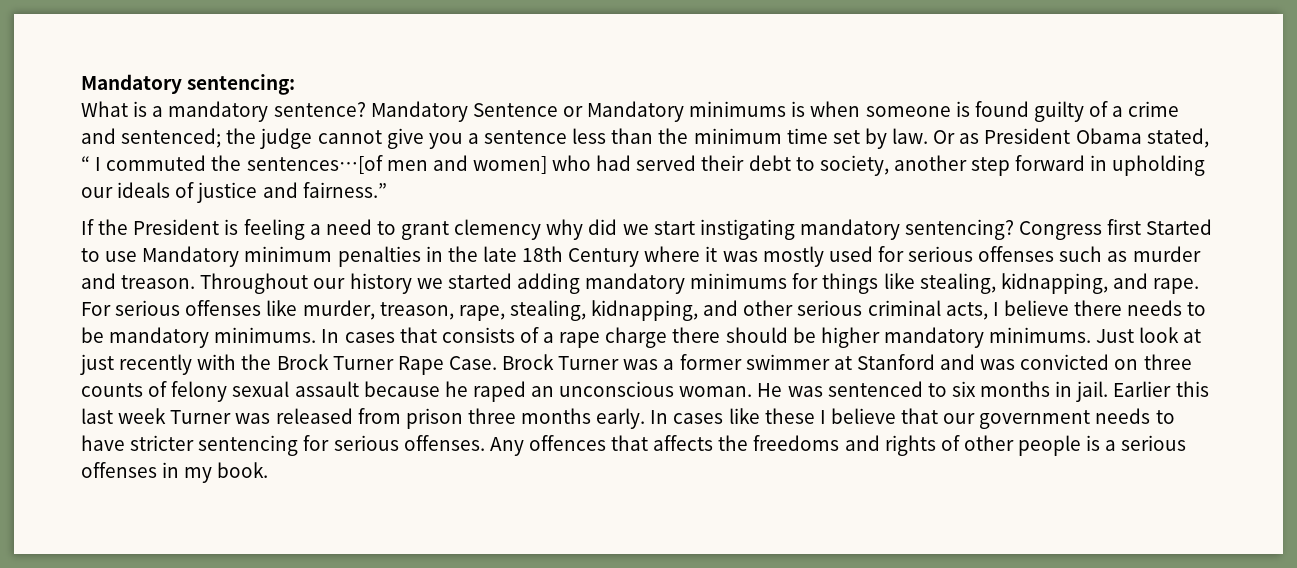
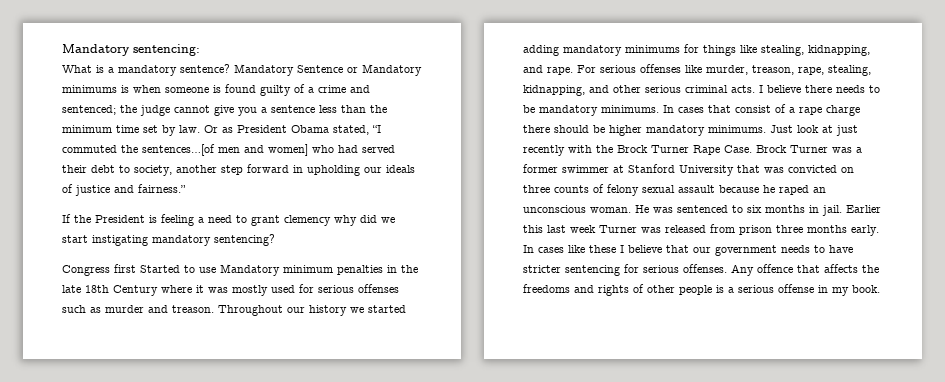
- Or as President Obama stated, “ I commuted the sentences…[of men and women] who had served their debt to society, another step forward in upholding our ideals of justice and fairness.”
+ Or as President Obama stated, “I commuted the sentences…[of men and women] who had served their debt to society, another step forward in upholding our ideals of justice and fairness.”
- If the President is feeling a need to grant clemency why did we start instigating mandatory sentencing? Congress first Started to use Mandatory minimum penalties in the late 18th Century where it was mostly used for serious offenses such as murder and treason.
+ If the President is feeling a need to grant clemency why did we start instigating mandatory sentencing?
+ Congress first Started to use Mandatory minimum penalties in the late 18th Century where it was mostly used for serious offenses such as murder and treason.
- For serious offenses like murder, treason, rape, stealing, kidnapping, and other serious criminal acts, I believe there needs to be mandatory minimums.
+ For serious offenses like murder, treason, rape, stealing, kidnapping, and other serious criminal acts. I believe there needs to be mandatory minimums.
- In cases that consists of a rape charge there should be higher mandatory minimums.
+ In cases that consist of a rape charge there should be higher mandatory minimums.
- Brock Turner was a former swimmer at Stanford and was convicted on three counts of felony sexual assault because he raped an unconscious woman.
+ Brock Turner was a former swimmer at Stanford University that was convicted on three counts of felony sexual assault because he raped an unconscious woman.
- Any offences that affects the freedoms and rights of other people is a serious offenses in my book.
+ Any offence that affects the freedoms and rights of other people is a serious offense in my book.

